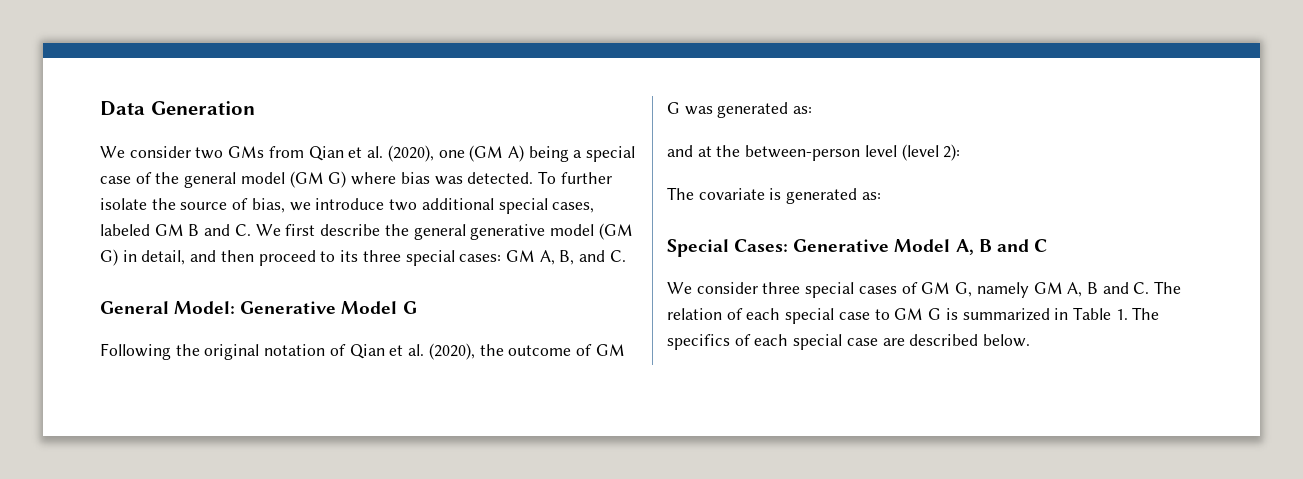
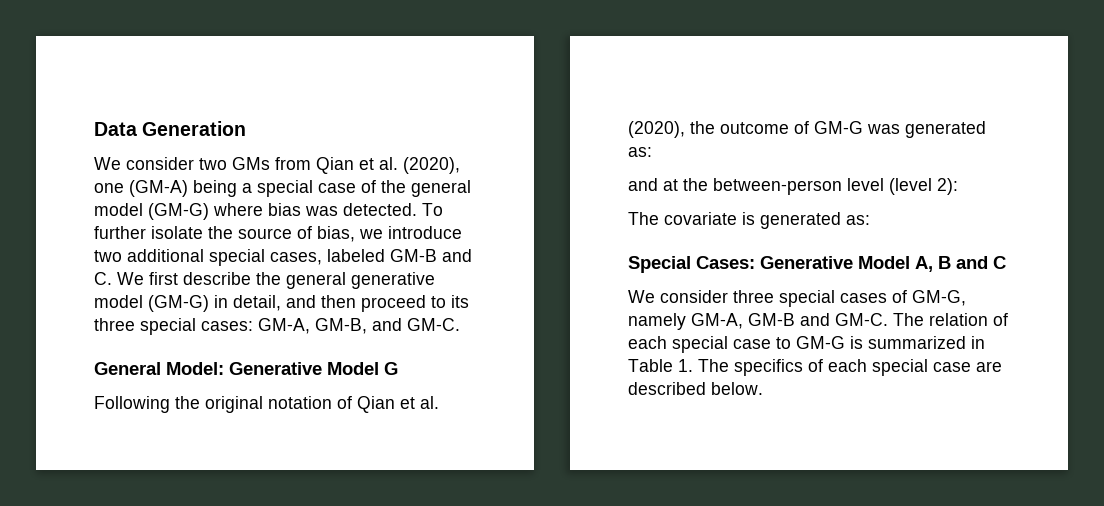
- We consider two GMs from Qian et al. (2020), one (GM A) being a special case of the general model (GM G) where bias was detected.
+ We consider two GMs from Qian et al. (2020), one (GM-A) being a special case of the general model (GM-G) where bias was detected.
- To further isolate the source of bias, we introduce two additional special cases, labeled GM B and C. We first describe the general generative model (GM G) in detail, and then proceed to its three special cases: GM A, B, and C.
+ To further isolate the source of bias, we introduce two additional special cases, labeled GM-B and C. We first describe the general generative model (GM-G) in detail, and then proceed to its three special cases: GM-A, GM-B, and GM-C.
- Following the original notation of Qian et al. (2020), the outcome of GM G was generated as:
+ Following the original notation of Qian et al. (2020), the outcome of GM-G was generated as:
- We consider three special cases of GM G, namely GM A, B and C. The relation of each special case to GM G is summarized in Table 1. The specifics of each special case are described below.
+ We consider three special cases of GM-G, namely GM-A, GM-B and GM-C. The relation of each special case to GM-G is summarized in Table 1. The specifics of each special case are described below.

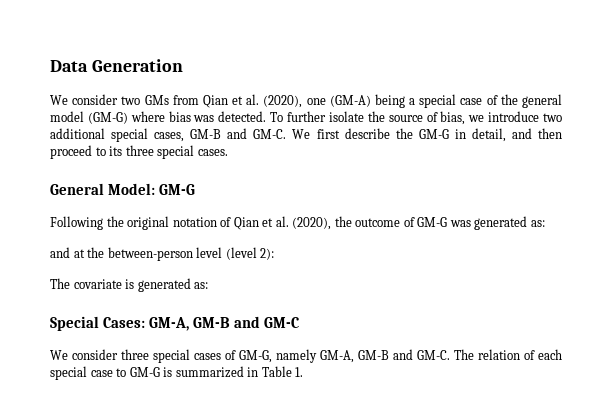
- To further isolate the source of bias, we introduce two additional special cases, labeled GM-B and C. We first describe the general generative model (GM-G) in detail, and then proceed to its three special cases: GM-A, GM-B, and GM-C.
+ To further isolate the source of bias, we introduce two additional special cases, GM-B and GM-C. We first describe the GM-G in detail, and then proceed to its three special cases.
- General Model: Generative Model G
+ General Model: GM-G
- Special Cases: Generative Model A, B and C
+ Special Cases: GM-A, GM-B and GM-C
- The relation of each special case to GM-G is summarized in Table 1. The specifics of each special case are described below.
+ The relation of each special case to GM-G is summarized in Table 1.

